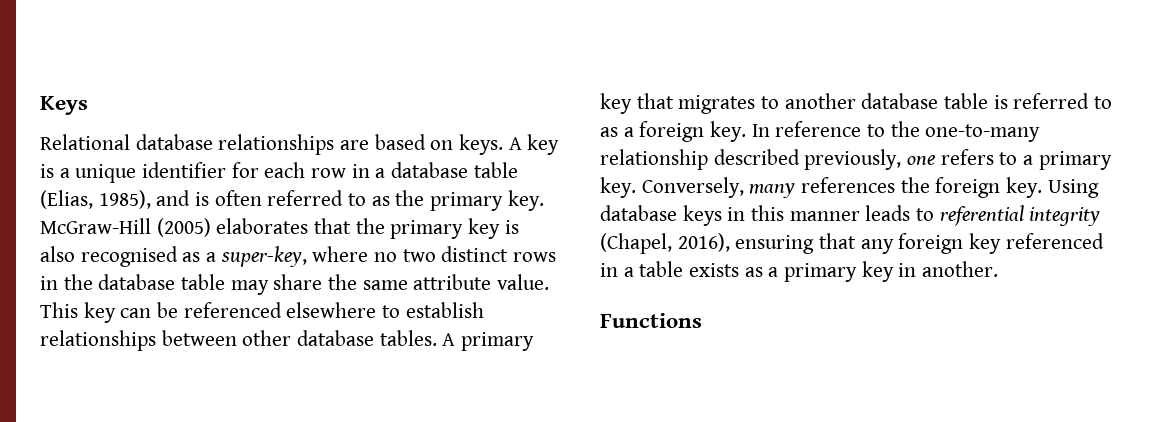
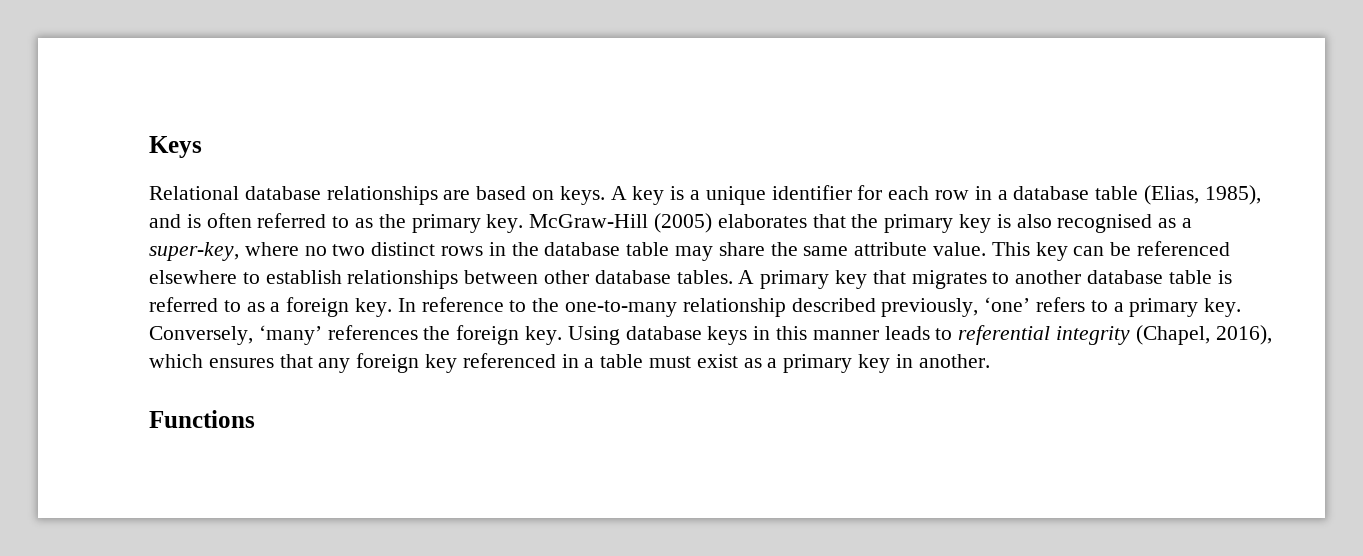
- In reference to the one-to-many relationship described previously, one refers to a primary key.
+ In reference to the one-to-many relationship described previously, ‘one’ refers to a primary key.
- Conversely, many references the foreign key.
+ Conversely, ‘many’ references the foreign key.
- Using database keys in this manner leads to referential integrity (Chapel, 2016), ensuring that any foreign key referenced in a table exists as a primary key in another.
+ Using database keys in this manner leads to referential integrity (Chapel, 2016), which ensures that any foreign key referenced in a table must exist as a primary key in another.

